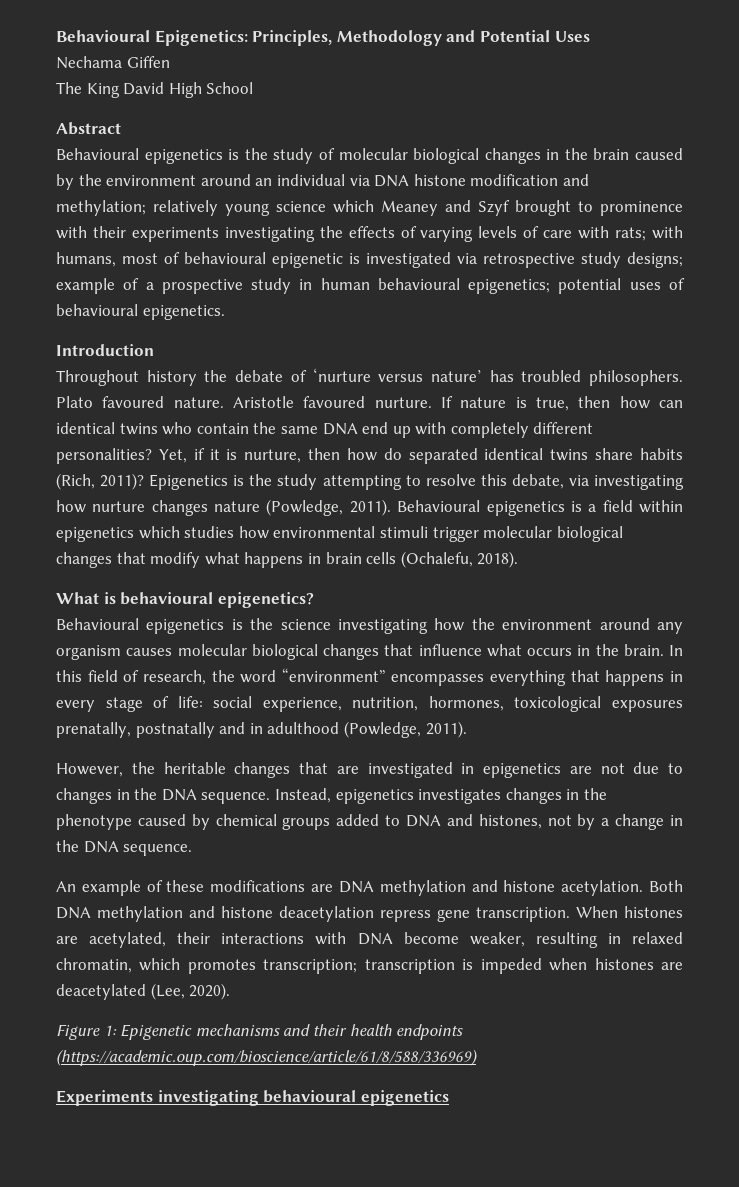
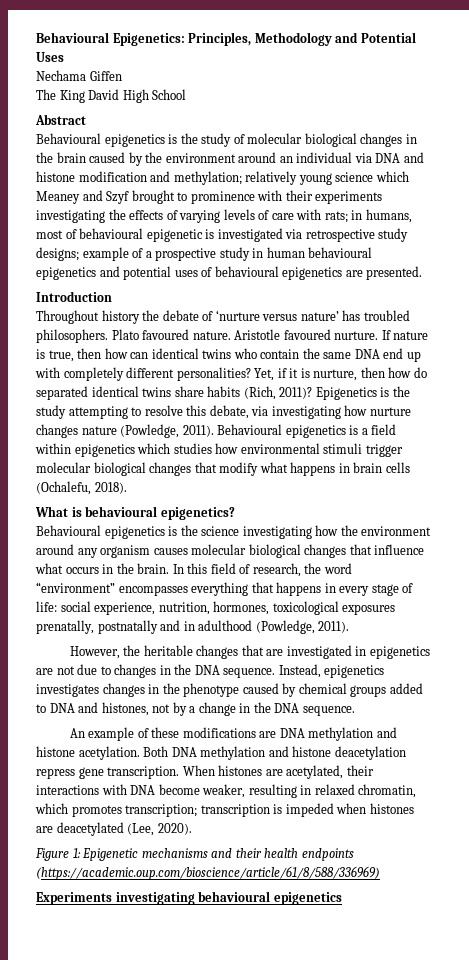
- Behavioural epigenetics is the study of molecular biological changes in the brain caused by the environment around an individual via DNA histone modification and methylation;
+ Behavioural epigenetics is the study of molecular biological changes in the brain caused by the environment around an individual via DNA and histone modification and methylation;
- with humans, most of behavioural epigenetic is investigated via retrospective study designs;
+ in humans, most of behavioural epigenetic is investigated via retrospective study designs;
- example of a prospective study in human behavioural epigenetics; potential uses of behavioural epigenetics.
+ example of a prospective study in human behavioural epigenetics and potential uses of behavioural epigenetics are presented.

